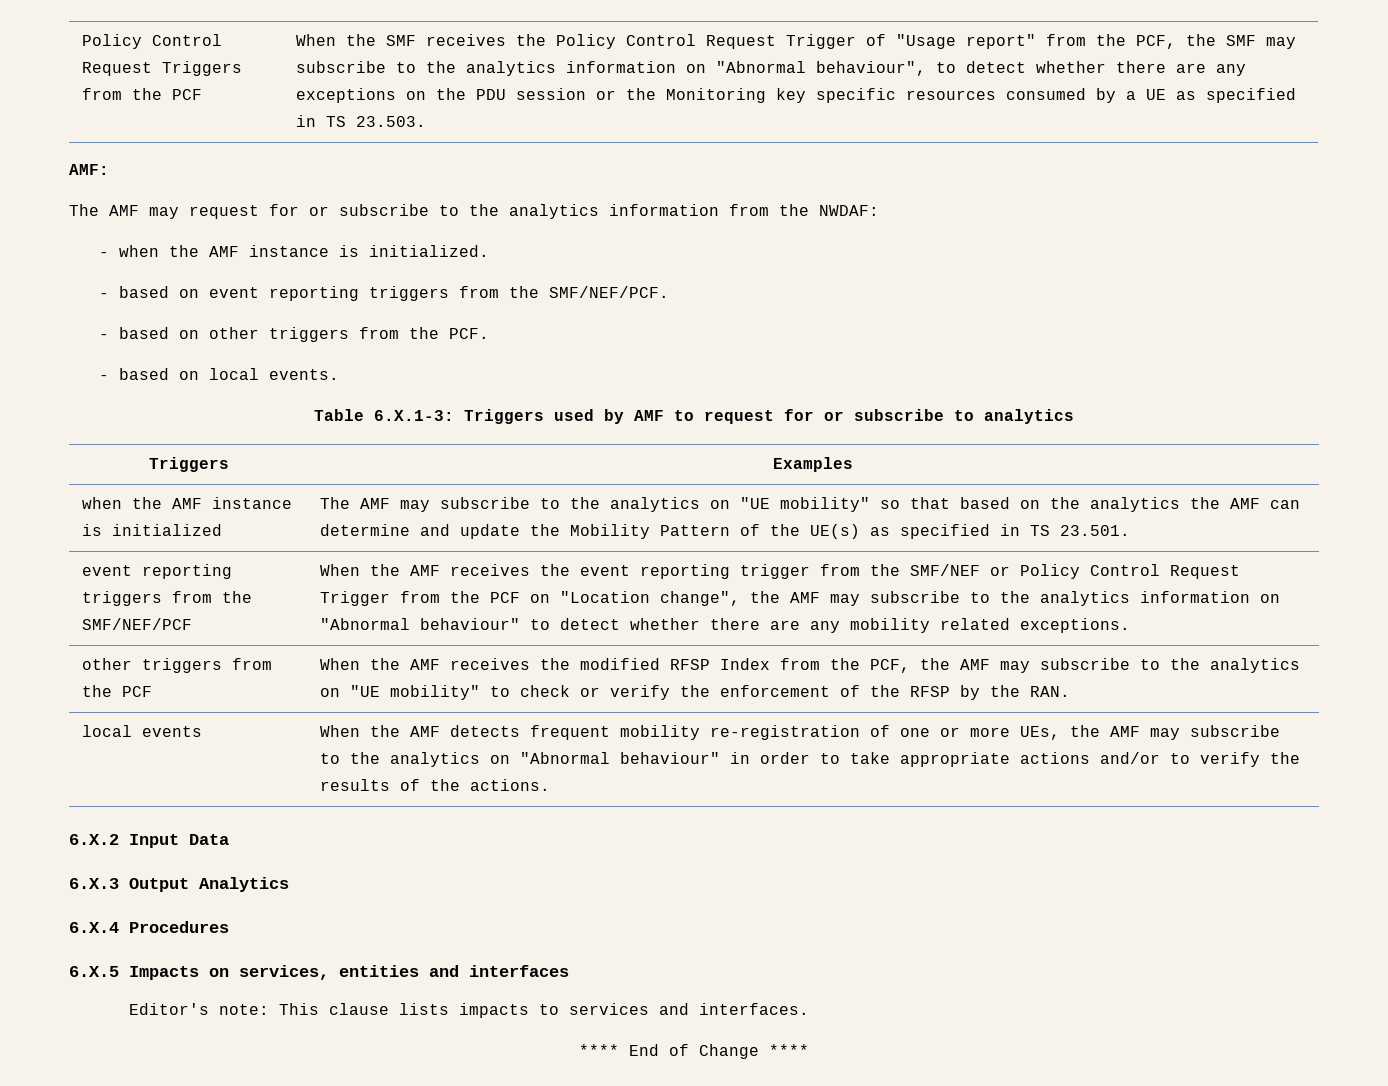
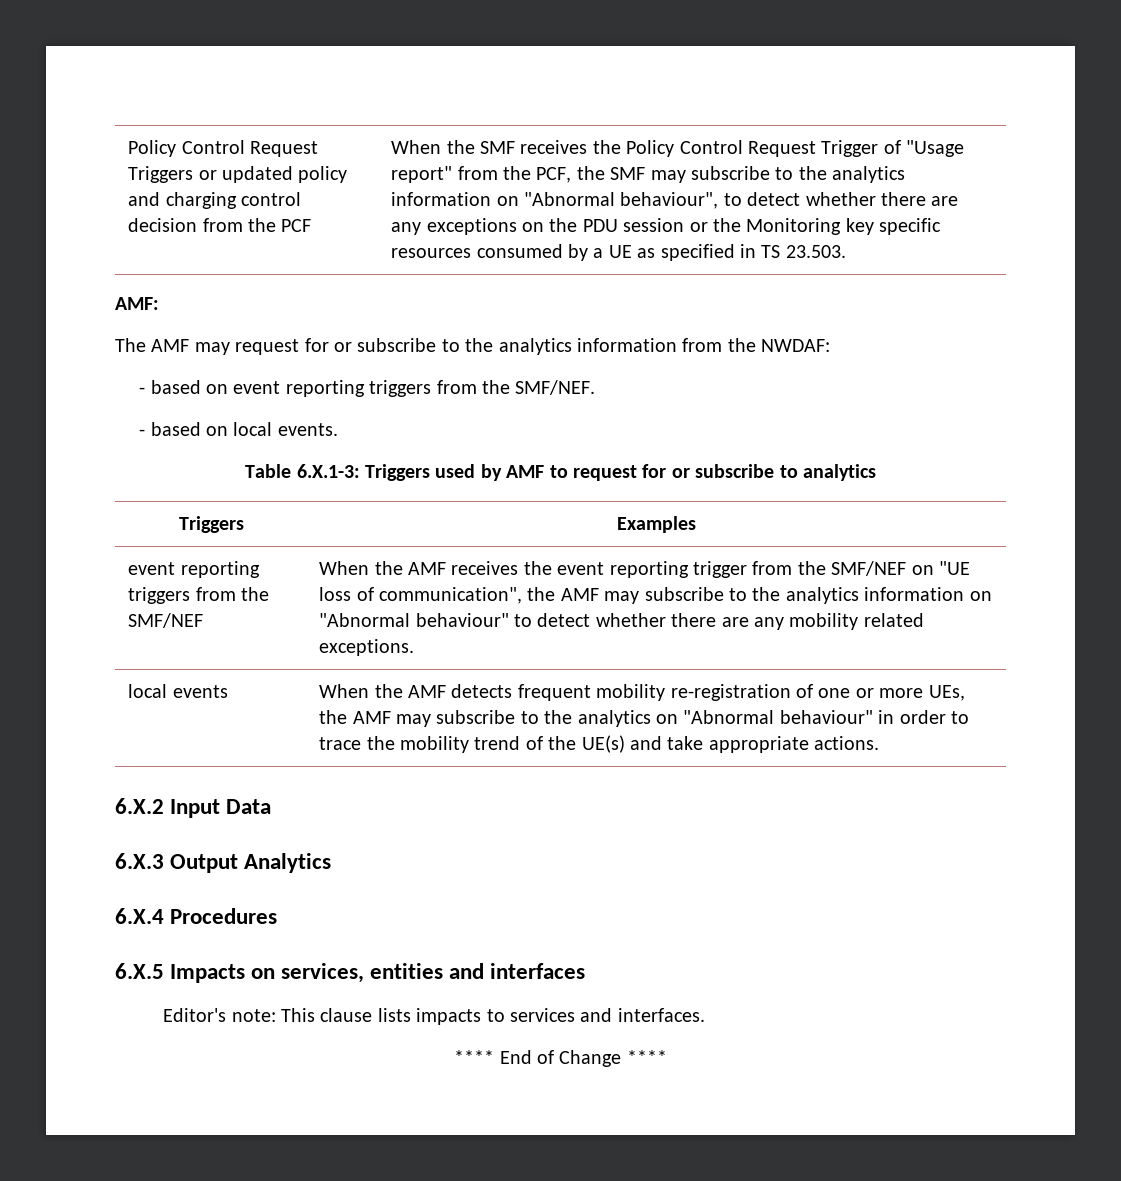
- Policy Control Request Triggers from the PCF
+ Policy Control Request Triggers or updated policy and charging control decision from the PCF
- - when the AMF instance is initialized.
- - based on event reporting triggers from the SMF/NEF/PCF.
- - based on other triggers from the PCF.
+ - based on event reporting triggers from the SMF/NEF.
- when the AMF instance is initialized | The AMF may subscribe to the analytics on "UE mobility" so that based on the analytics the AMF can determine and update the Mobility Pattern of the UE(s) as specified in TS 23.501.
- event reporting triggers from the SMF/NEF/PCF
+ event reporting triggers from the SMF/NEF
- When the AMF receives the event reporting trigger from the SMF/NEF or Policy Control Request Trigger from the PCF on "Location change", the AMF may subscribe to the analytics information on "Abnormal behaviour" to detect whether there are any mobility related exceptions.
+ When the AMF receives the event reporting trigger from the SMF/NEF on "UE loss of communication", the AMF may subscribe to the analytics information on "Abnormal behaviour" to detect whether there are any mobility related exceptions.
- other triggers from the PCF | When the AMF receives the modified RFSP Index from the PCF, the AMF may subscribe to the analytics on "UE mobility" to check or verify the enforcement of the RFSP by the RAN.
- local events | When the AMF detects frequent mobility re-registration of one or more UEs, the AMF may subscribe to the analytics on "Abnormal behaviour" in order to take appropriate actions and/or to verify the results of the actions.
+ local events | When the AMF detects frequent mobility re-registration of one or more UEs, the AMF may subscribe to the analytics on "Abnormal behaviour" in order to trace the mobility trend of the UE(s) and take appropriate actions.

